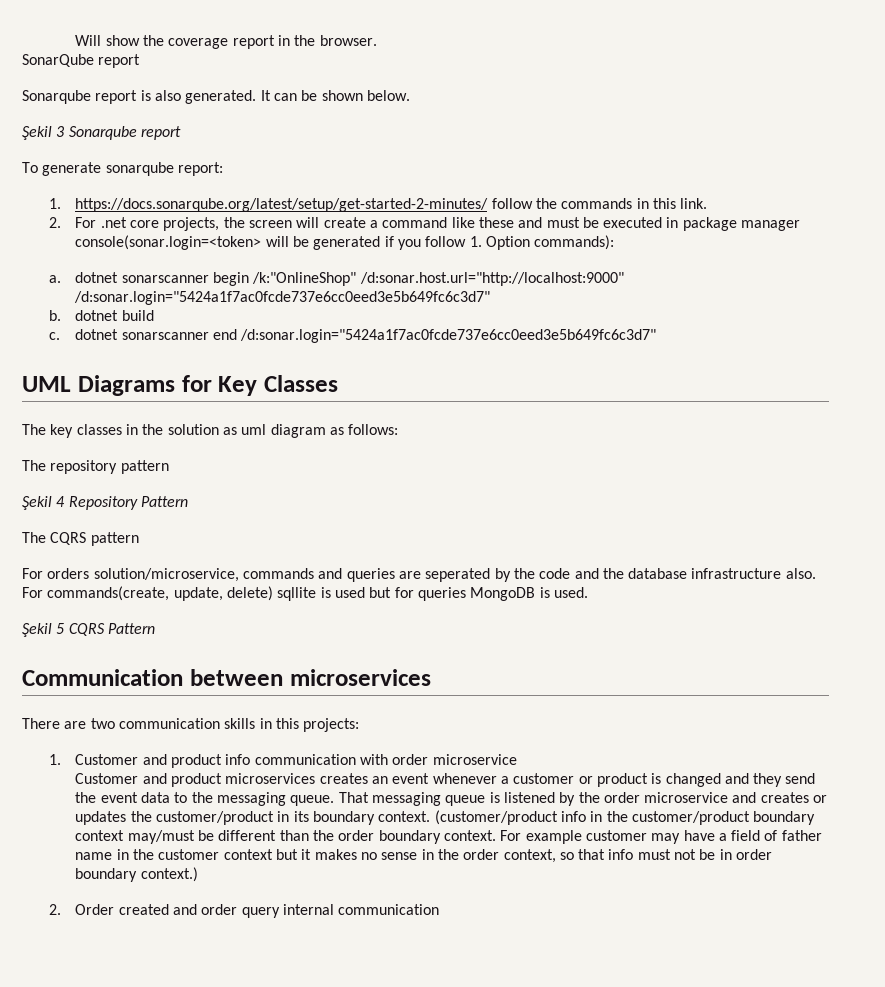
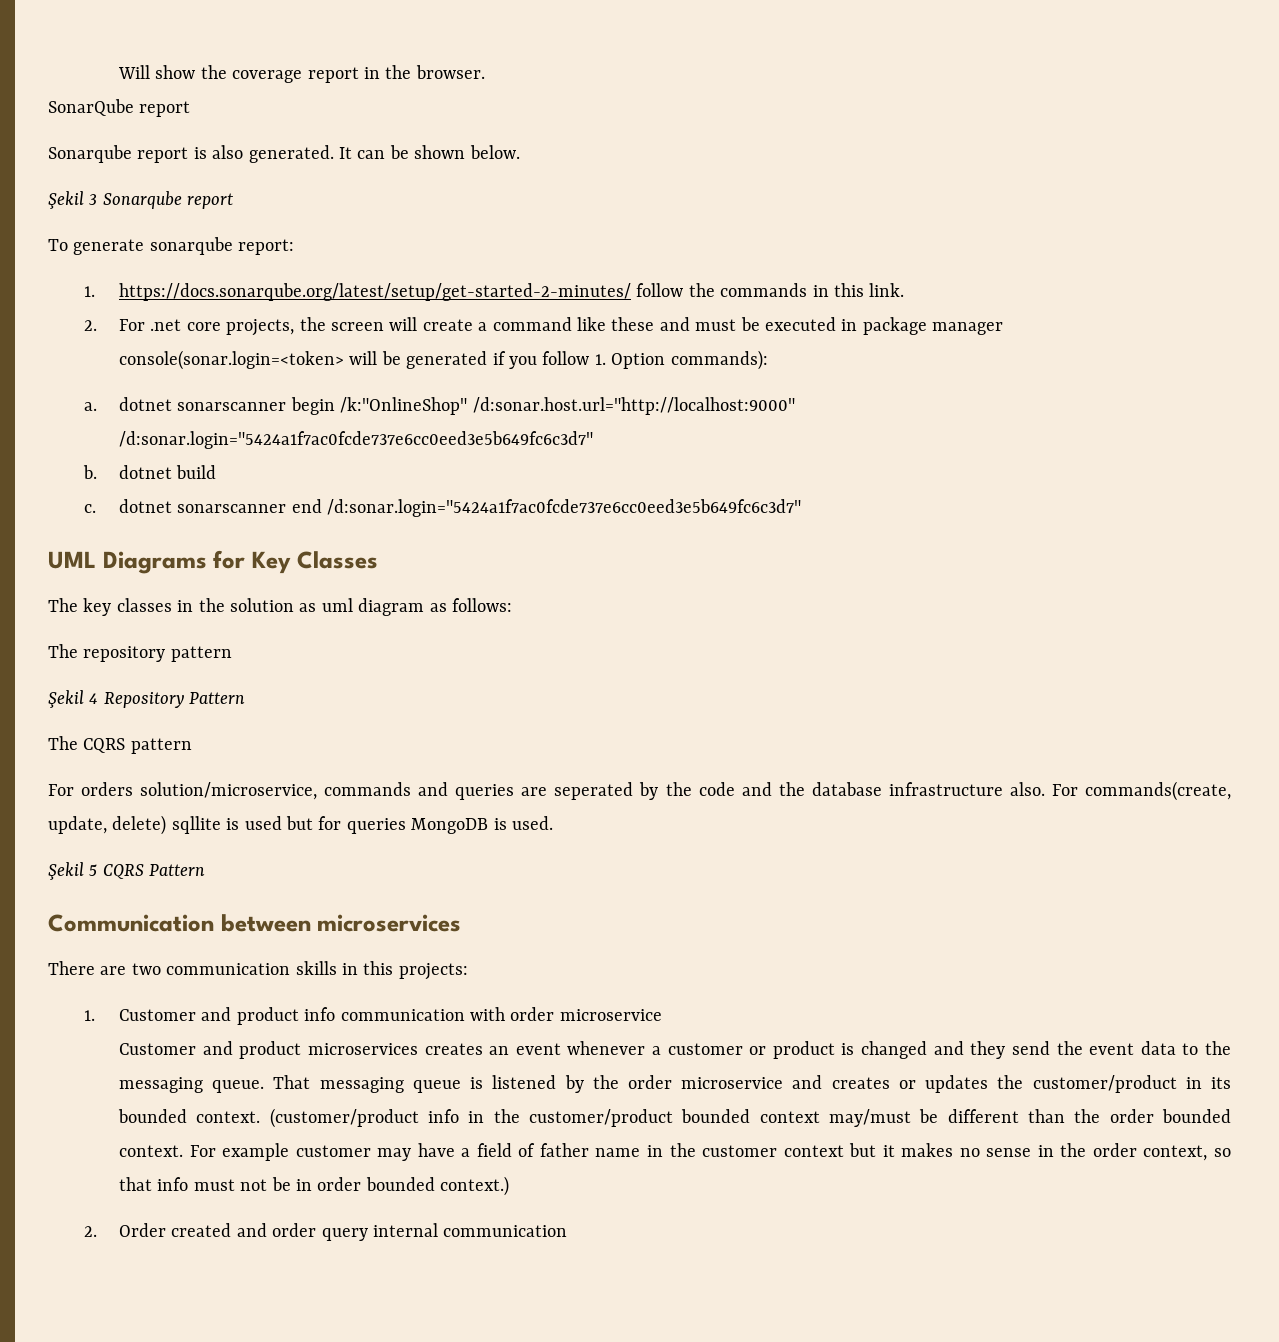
- That messaging queue is listened by the order microservice and creates or updates the customer/product in its boundary context.
+ That messaging queue is listened by the order microservice and creates or updates the customer/product in its bounded context.
- (customer/product info in the customer/product boundary context may/must be different than the order boundary context.
+ (customer/product info in the customer/product bounded context may/must be different than the order bounded context.
- For example customer may have a field of father name in the customer context but it makes no sense in the order context, so that info must not be in order boundary context.)
+ For example customer may have a field of father name in the customer context but it makes no sense in the order context, so that info must not be in order bounded context.)

